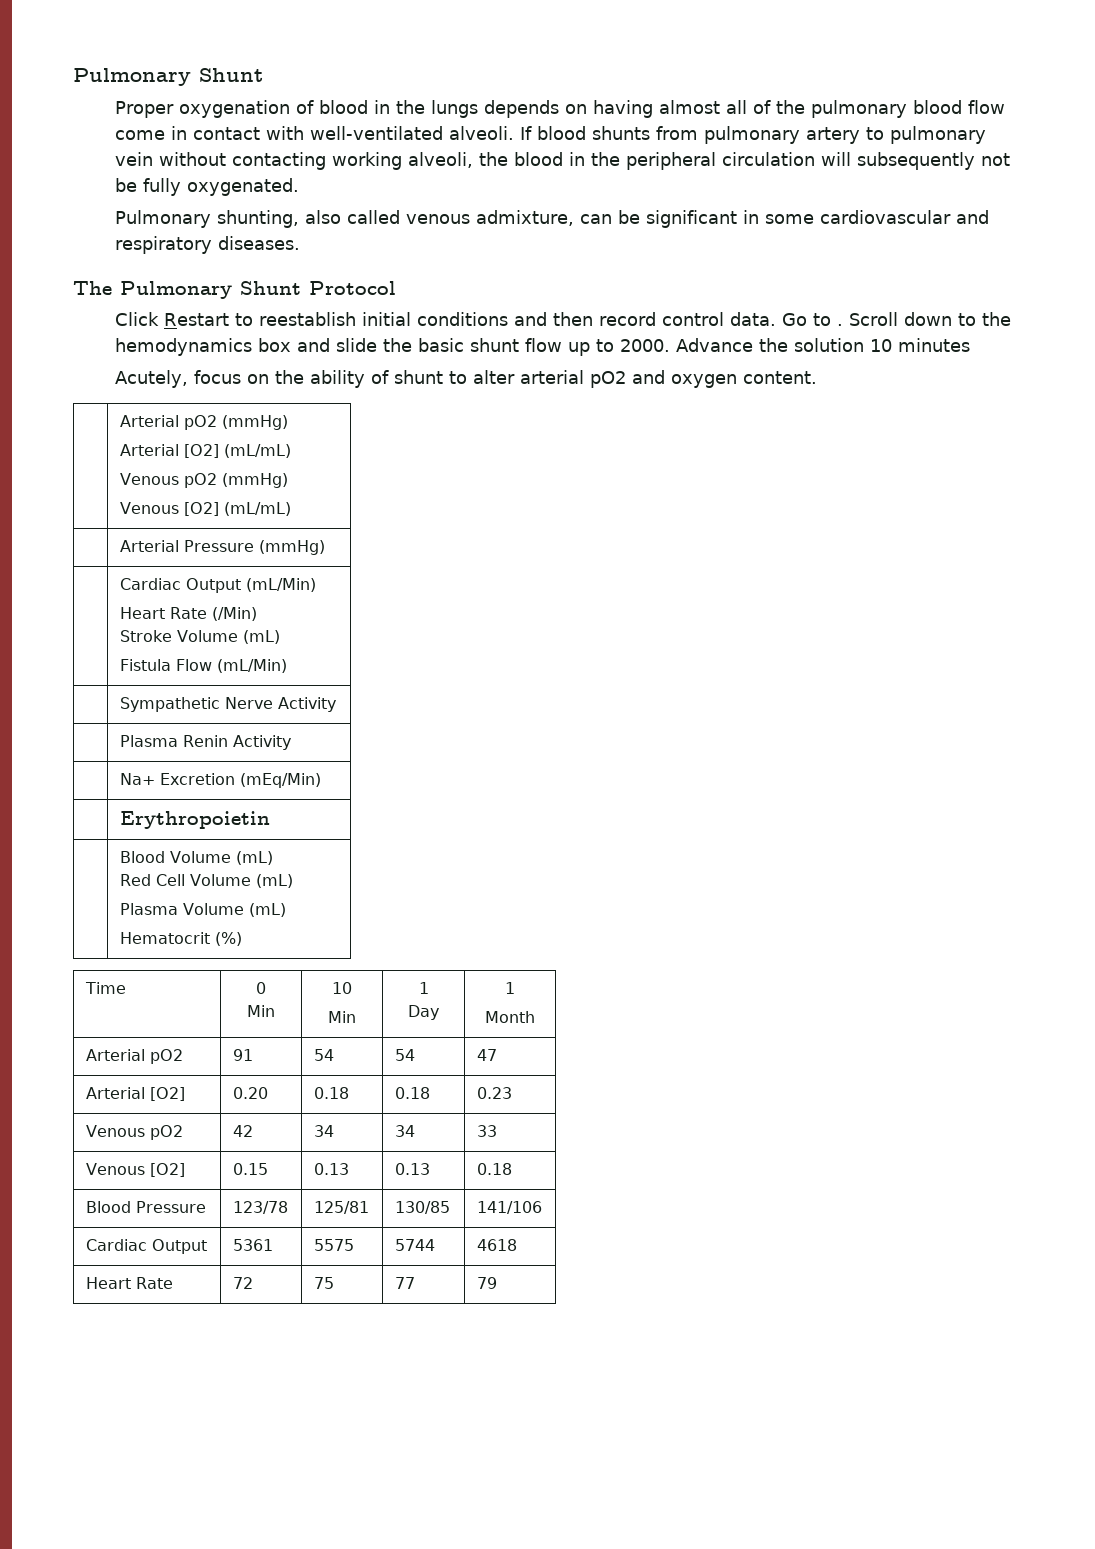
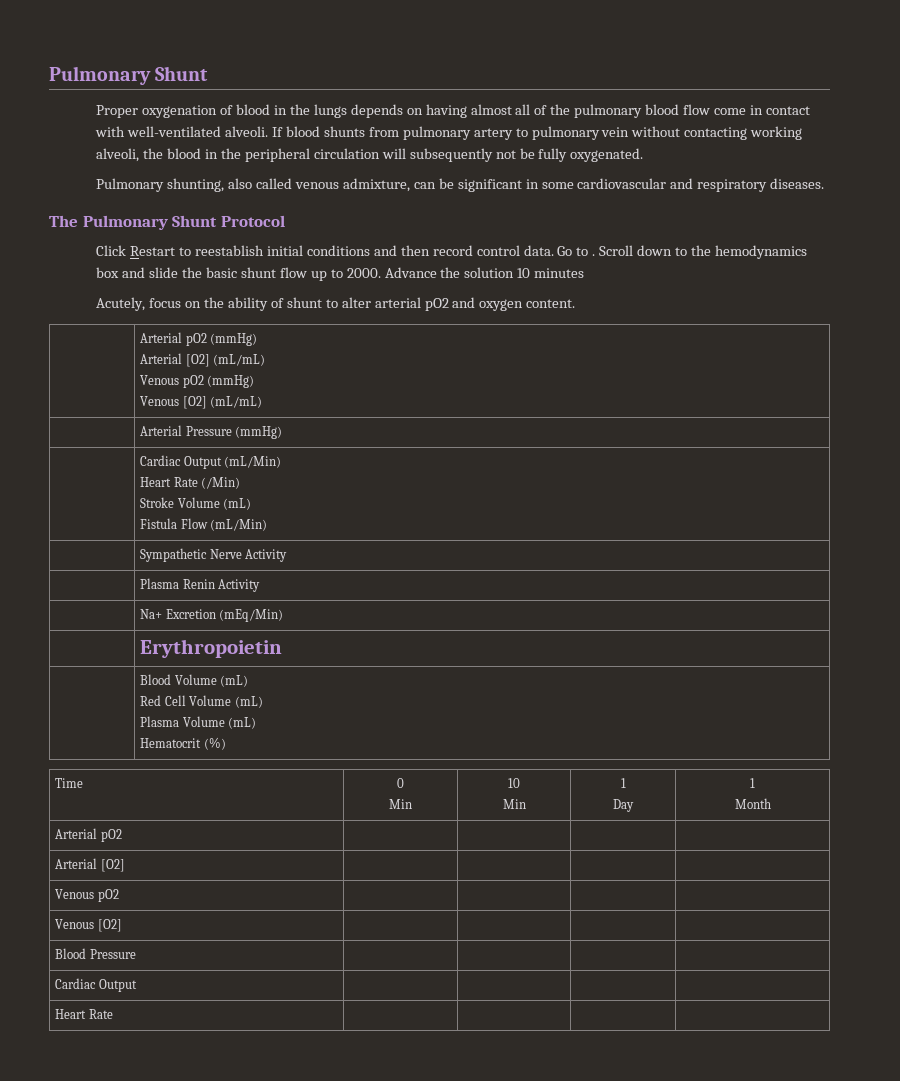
- Arterial pO2 | 91 | 54 | 54 | 47
- Arterial [O2] | 0.20 | 0.18 | 0.18 | 0.23
- Venous pO2 | 42 | 34 | 34 | 33
- Venous [O2] | 0.15 | 0.13 | 0.13 | 0.18
- Blood Pressure | 123/78 | 125/81 | 130/85 | 141/106
- Cardiac Output | 5361 | 5575 | 5744 | 4618
- Heart Rate | 72 | 75 | 77 | 79
+ Arterial pO2 | | | |
+ Arterial [O2] | | | |
+ Venous pO2 | | | |
+ Venous [O2] | | | |
+ Blood Pressure | | | |
+ Cardiac Output | | | |
+ Heart Rate | | | |

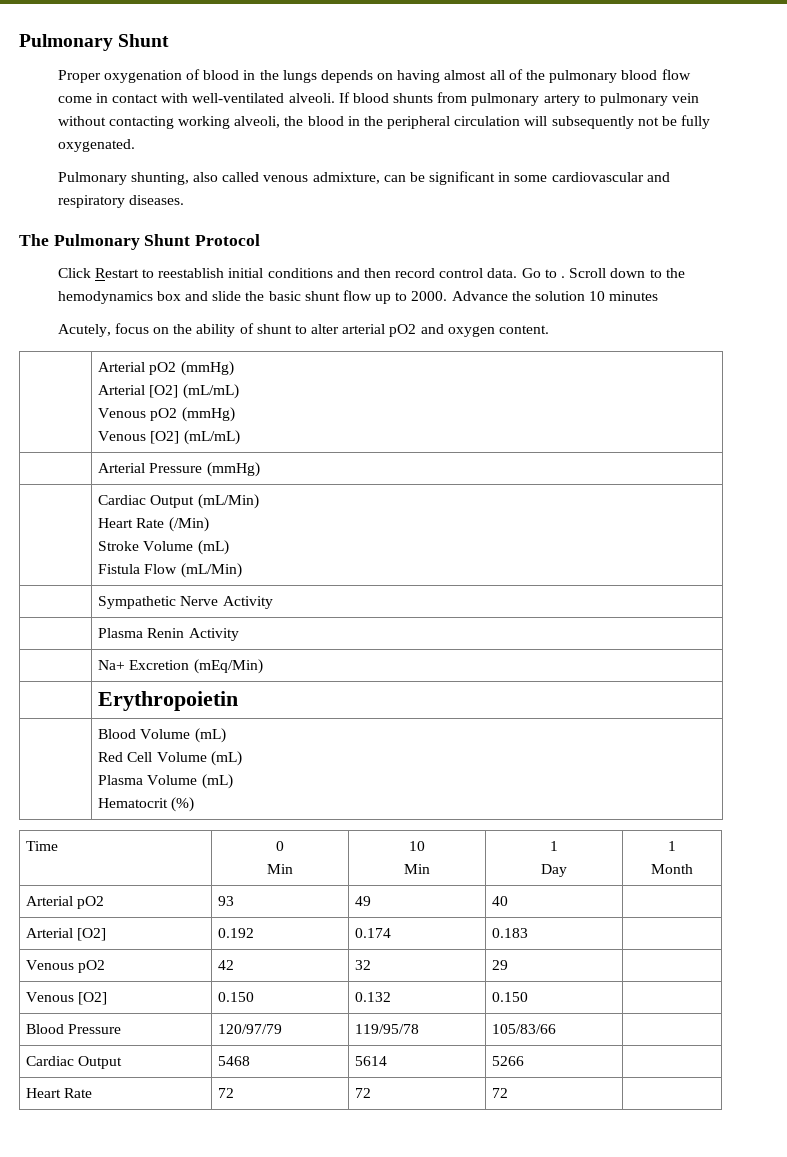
- Arterial pO2 | | | |
+ Arterial pO2 | 93 | 49 | 40 |
- Arterial [O2] | | | |
+ Arterial [O2] | 0.192 | 0.174 | 0.183 |
- Venous pO2 | | | |
+ Venous pO2 | 42 | 32 | 29 |
- Venous [O2] | | | |
+ Venous [O2] | 0.150 | 0.132 | 0.150 |
- Blood Pressure | | | |
+ Blood Pressure | 120/97/79 | 119/95/78 | 105/83/66 |
- Cardiac Output | | | |
+ Cardiac Output | 5468 | 5614 | 5266 |
- Heart Rate | | | |
+ Heart Rate | 72 | 72 | 72 |

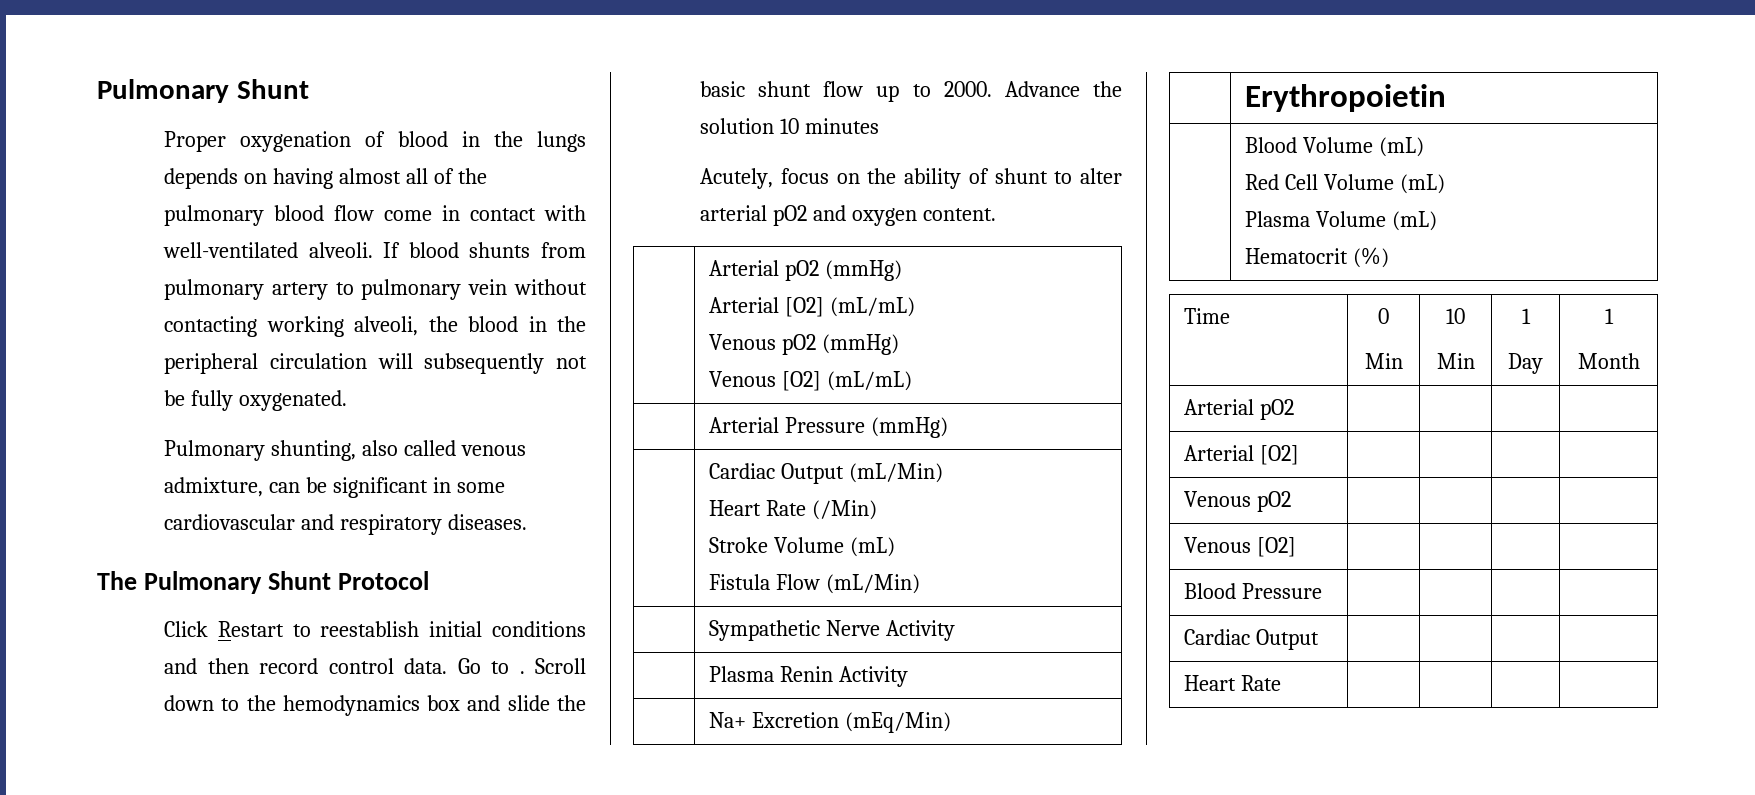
- Arterial pO2 | 93 | 49 | 40 |
+ Arterial pO2 | | | |
- Arterial [O2] | 0.192 | 0.174 | 0.183 |
+ Arterial [O2] | | | |
- Venous pO2 | 42 | 32 | 29 |
+ Venous pO2 | | | |
- Venous [O2] | 0.150 | 0.132 | 0.150 |
+ Venous [O2] | | | |
- Blood Pressure | 120/97/79 | 119/95/78 | 105/83/66 |
+ Blood Pressure | | | |
- Cardiac Output | 5468 | 5614 | 5266 |
+ Cardiac Output | | | |
- Heart Rate | 72 | 72 | 72 |
+ Heart Rate | | | |

